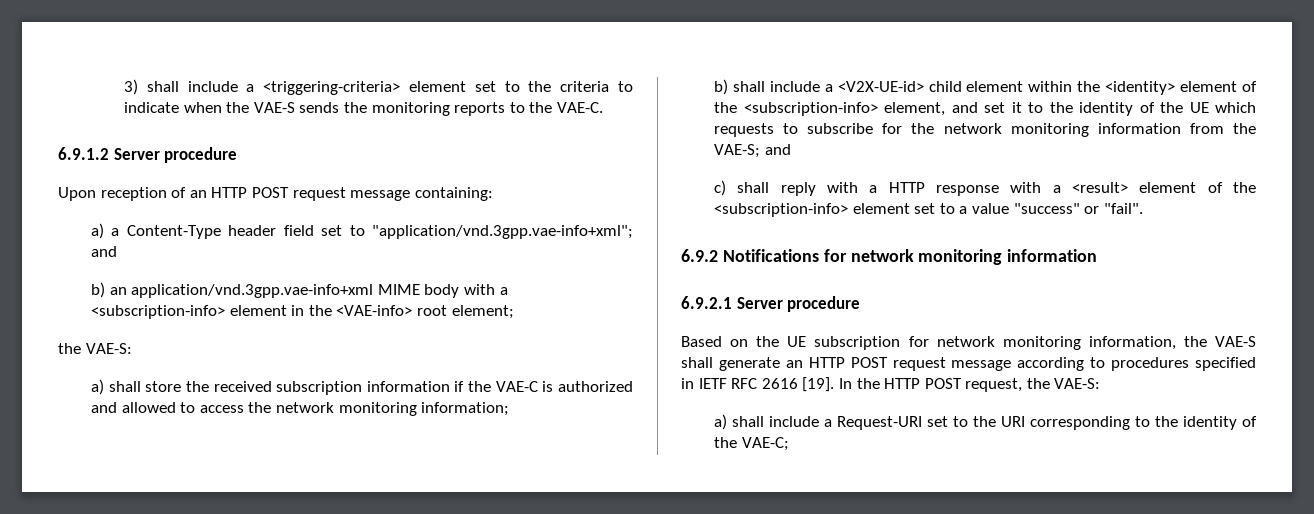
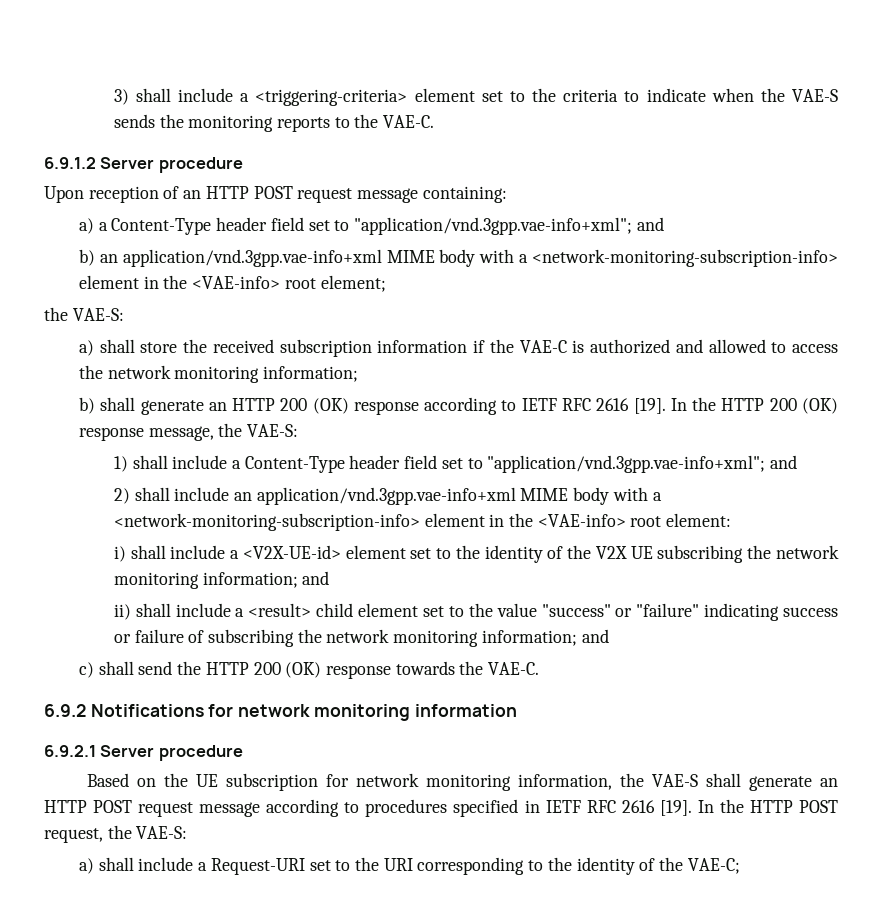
- b) an application/vnd.3gpp.vae-info+xml MIME body with a <subscription-info> element in the <VAE-info> root element;
+ b) an application/vnd.3gpp.vae-info+xml MIME body with a <network-monitoring-subscription-info> element in the <VAE-info> root element;
- b) shall include a <V2X-UE-id> child element within the <identity> element of the <subscription-info> element, and set it to the identity of the UE which requests to subscribe for the network monitoring information from the VAE-S; and
- c) shall reply with a HTTP response with a <result> element of the <subscription-info> element set to a value "success" or "fail".
+ b) shall generate an HTTP 200 (OK) response according to IETF RFC 2616 [19]. In the HTTP 200 (OK) response message, the VAE-S:
+ 1) shall include a Content-Type header field set to "application/vnd.3gpp.vae-info+xml"; and
+ 2) shall include an application/vnd.3gpp.vae-info+xml MIME body with a <network-monitoring-subscription-info> element in the <VAE-info> root element:
+ i) shall include a <V2X-UE-id> element set to the identity of the V2X UE subscribing the network monitoring information; and
+ ii) shall include a <result> child element set to the value "success" or "failure" indicating success or failure of subscribing the network monitoring information; and
+ c) shall send the HTTP 200 (OK) response towards the VAE-C.

